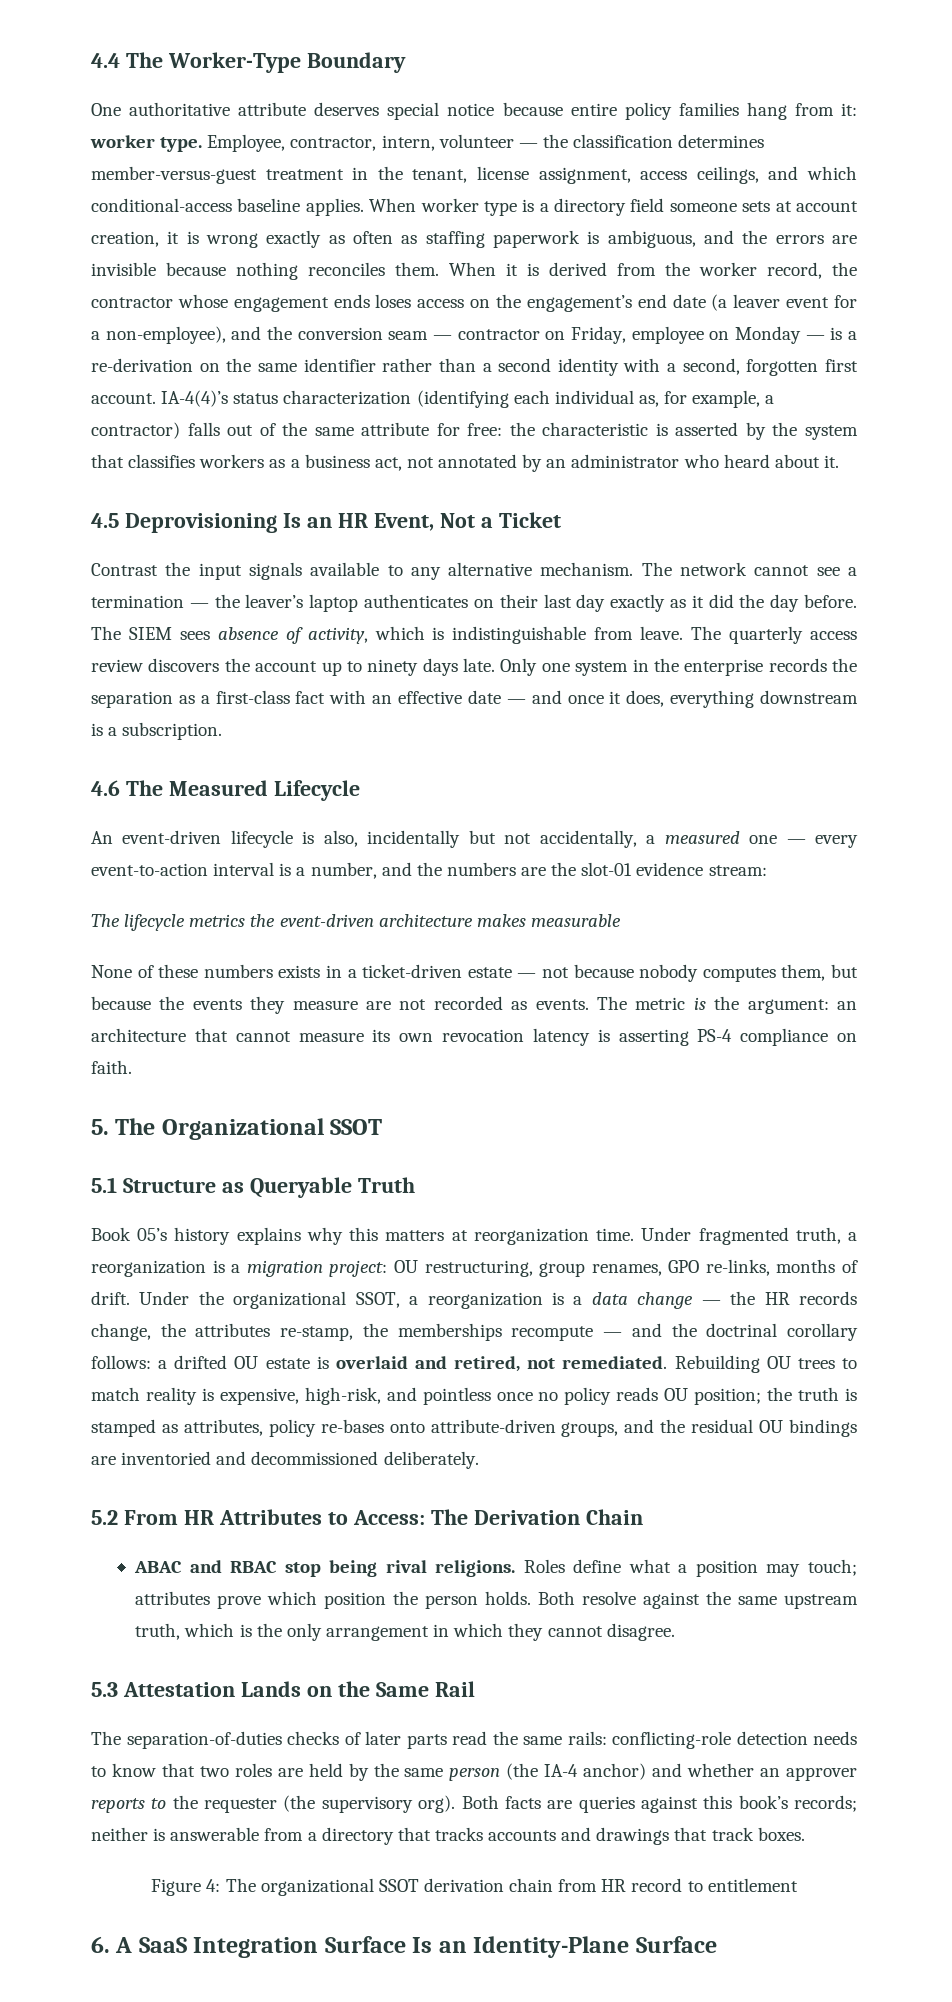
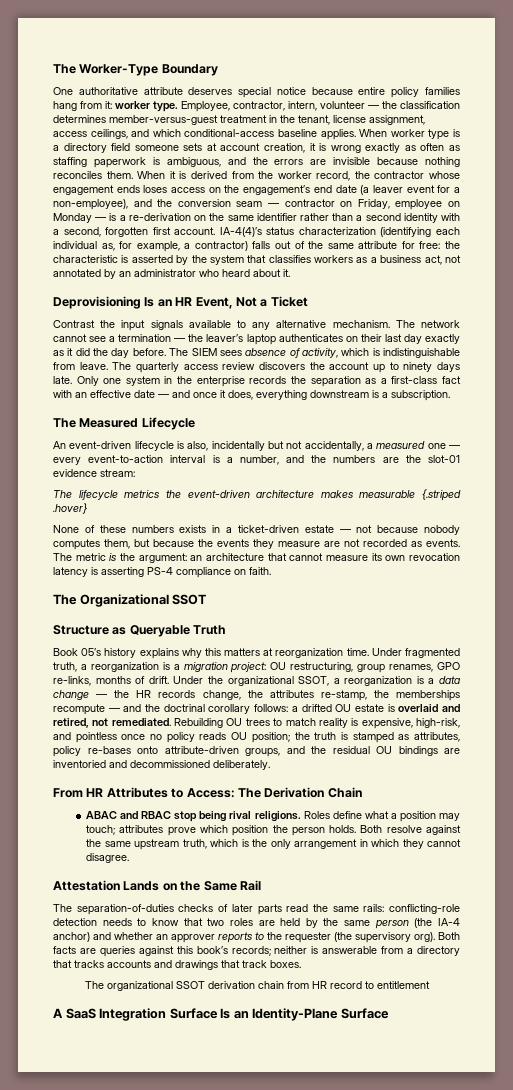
- 4.4 The Worker-Type Boundary
+ The Worker-Type Boundary
- 4.5 Deprovisioning Is an HR Event, Not a Ticket
+ Deprovisioning Is an HR Event, Not a Ticket
- 4.6 The Measured Lifecycle
+ The Measured Lifecycle
- The lifecycle metrics the event-driven architecture makes measurable
+ The lifecycle metrics the event-driven architecture makes measurable {.striped .hover}
- 5. The Organizational SSOT
+ The Organizational SSOT
- 5.1 Structure as Queryable Truth
+ Structure as Queryable Truth
- 5.2 From HR Attributes to Access: The Derivation Chain
+ From HR Attributes to Access: The Derivation Chain
- 5.3 Attestation Lands on the Same Rail
+ Attestation Lands on the Same Rail
- Figure 4: The organizational SSOT derivation chain from HR record to entitlement
+ The organizational SSOT derivation chain from HR record to entitlement
- 6. A SaaS Integration Surface Is an Identity-Plane Surface
+ A SaaS Integration Surface Is an Identity-Plane Surface

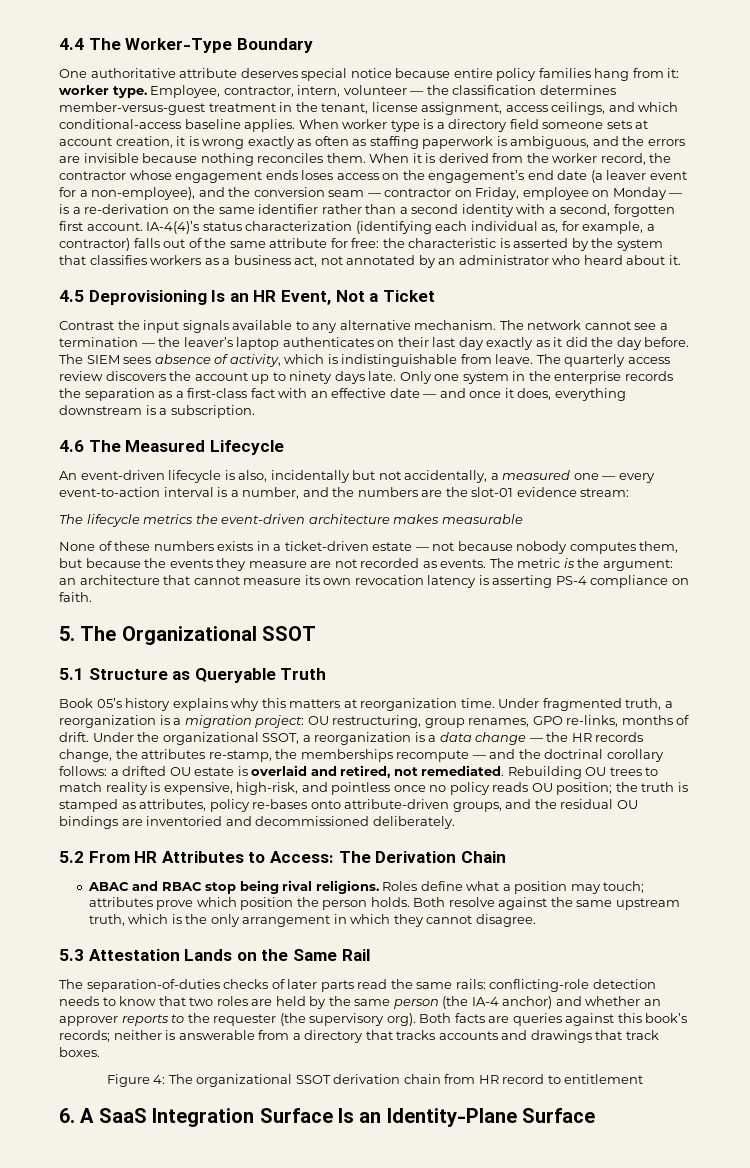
- The Worker-Type Boundary
+ 4.4 The Worker-Type Boundary
- Deprovisioning Is an HR Event, Not a Ticket
+ 4.5 Deprovisioning Is an HR Event, Not a Ticket
- The Measured Lifecycle
+ 4.6 The Measured Lifecycle
- The lifecycle metrics the event-driven architecture makes measurable {.striped .hover}
+ The lifecycle metrics the event-driven architecture makes measurable
- The Organizational SSOT
+ 5. The Organizational SSOT
- Structure as Queryable Truth
+ 5.1 Structure as Queryable Truth
- From HR Attributes to Access: The Derivation Chain
+ 5.2 From HR Attributes to Access: The Derivation Chain
- Attestation Lands on the Same Rail
+ 5.3 Attestation Lands on the Same Rail
- The organizational SSOT derivation chain from HR record to entitlement
+ Figure 4: The organizational SSOT derivation chain from HR record to entitlement
- A SaaS Integration Surface Is an Identity-Plane Surface
+ 6. A SaaS Integration Surface Is an Identity-Plane Surface

